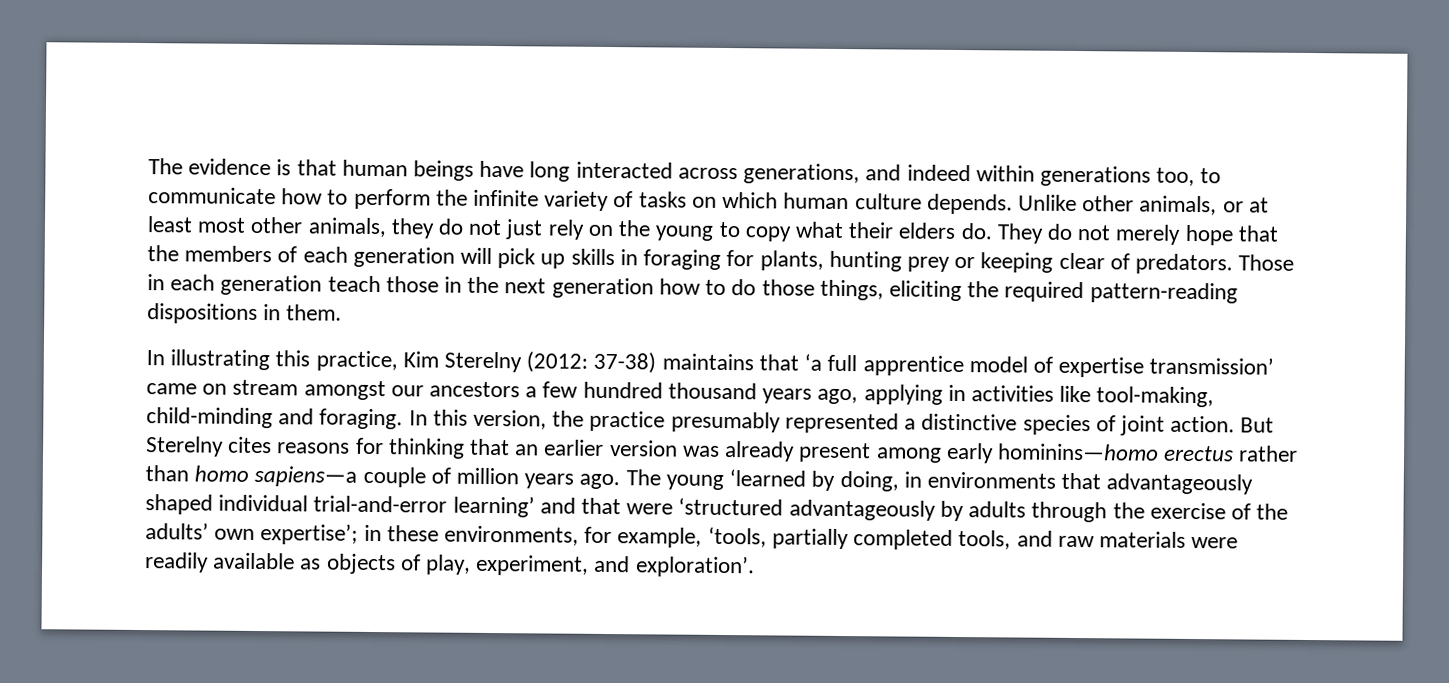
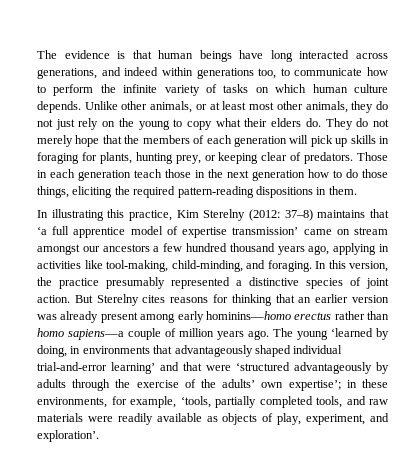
- They do not merely hope that the members of each generation will pick up skills in foraging for plants, hunting prey or keeping clear of predators.
+ They do not merely hope that the members of each generation will pick up skills in foraging for plants, hunting prey, or keeping clear of predators.
- In illustrating this practice, Kim Sterelny (2012: 37-38) maintains that ‘a full apprentice model of expertise transmission’ came on stream amongst our ancestors a few hundred thousand years ago, applying in activities like tool-making, child-minding and foraging.
+ In illustrating this practice, Kim Sterelny (2012: 37‒8) maintains that ‘a full apprentice model of expertise transmission’ came on stream amongst our ancestors a few hundred thousand years ago, applying in activities like tool-making, child-minding, and foraging.

